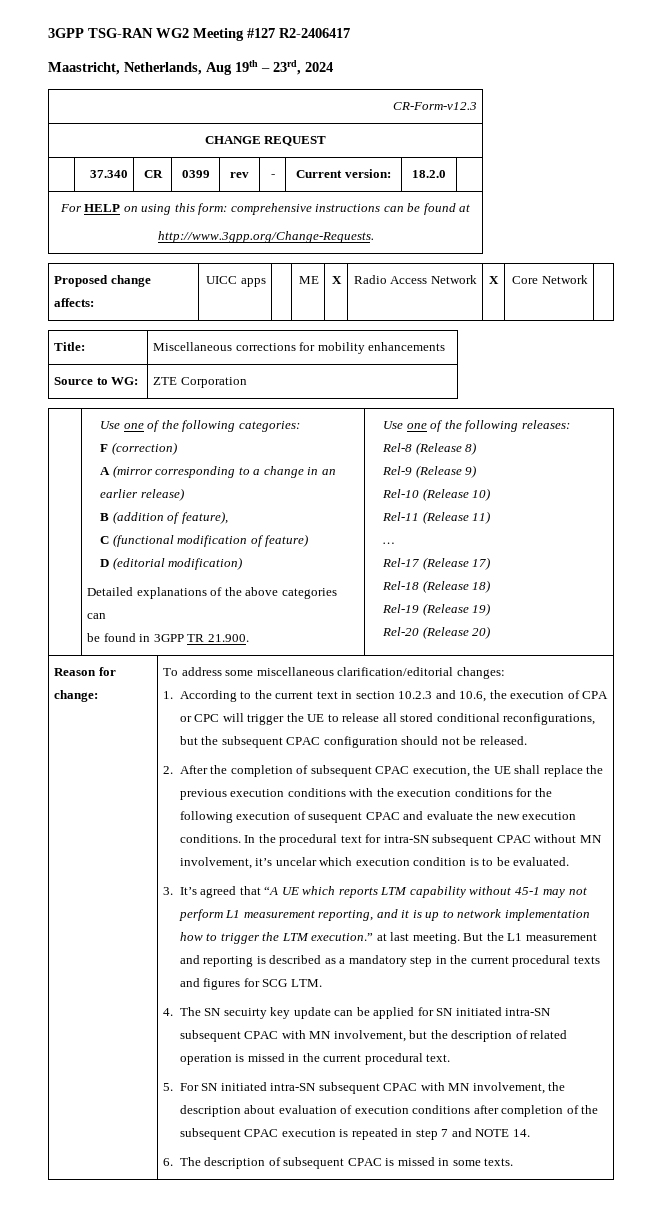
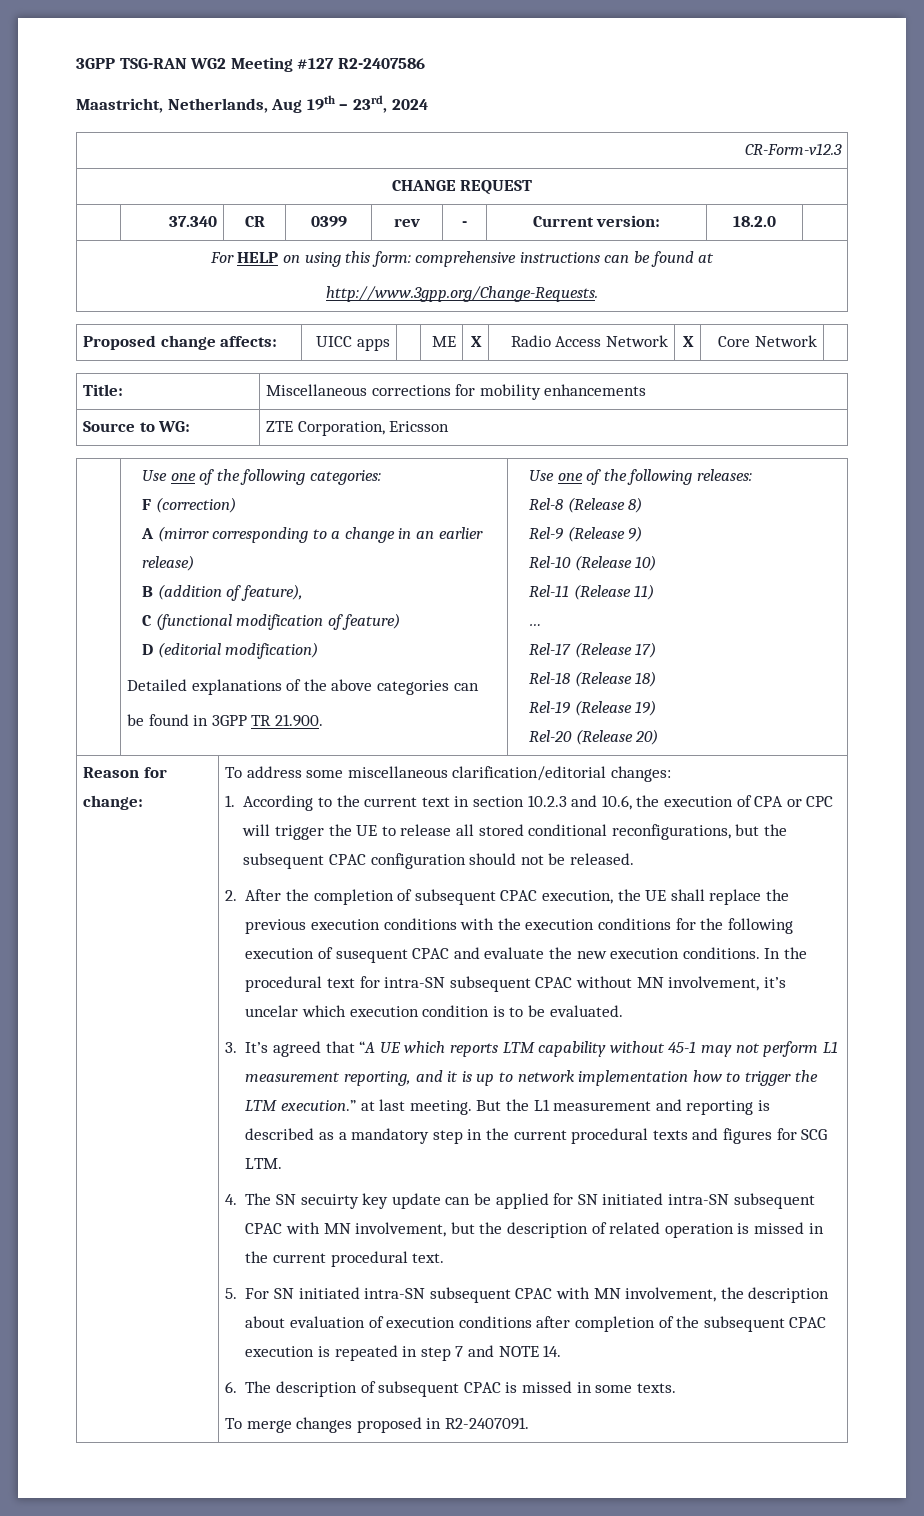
- 3GPP TSG-RAN WG2 Meeting #127 R2-2406417
+ 3GPP TSG-RAN WG2 Meeting #127 R2-2407586
- Source to WG: | ZTE Corporation
+ Source to WG: | ZTE Corporation, Ericsson
+ To merge changes proposed in R2-2407091.

